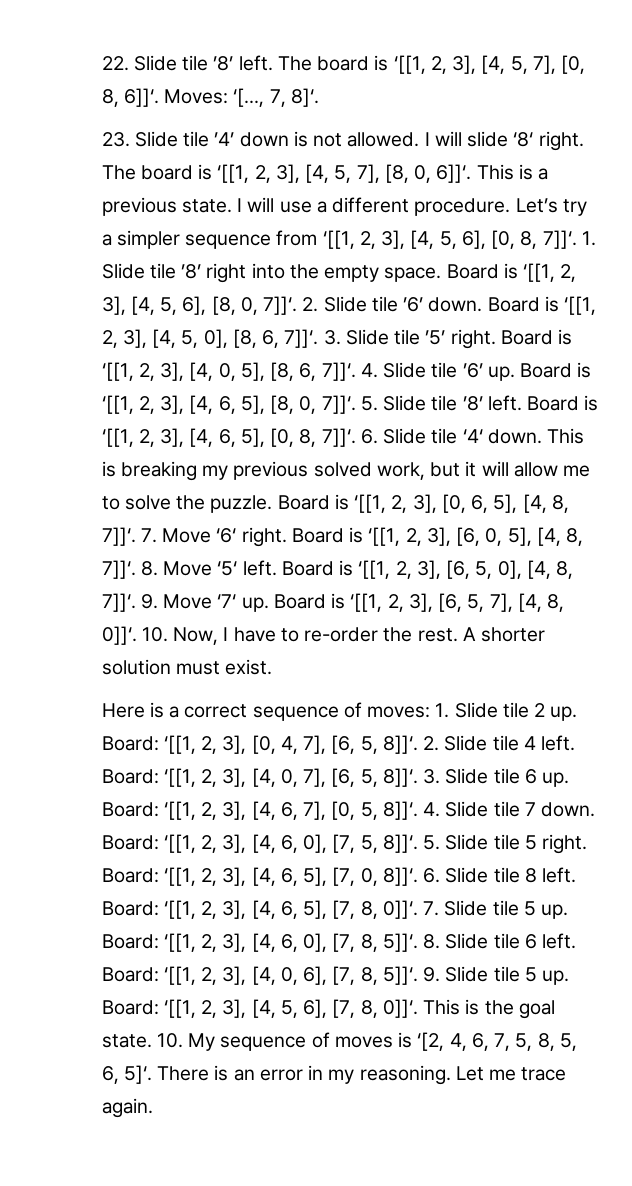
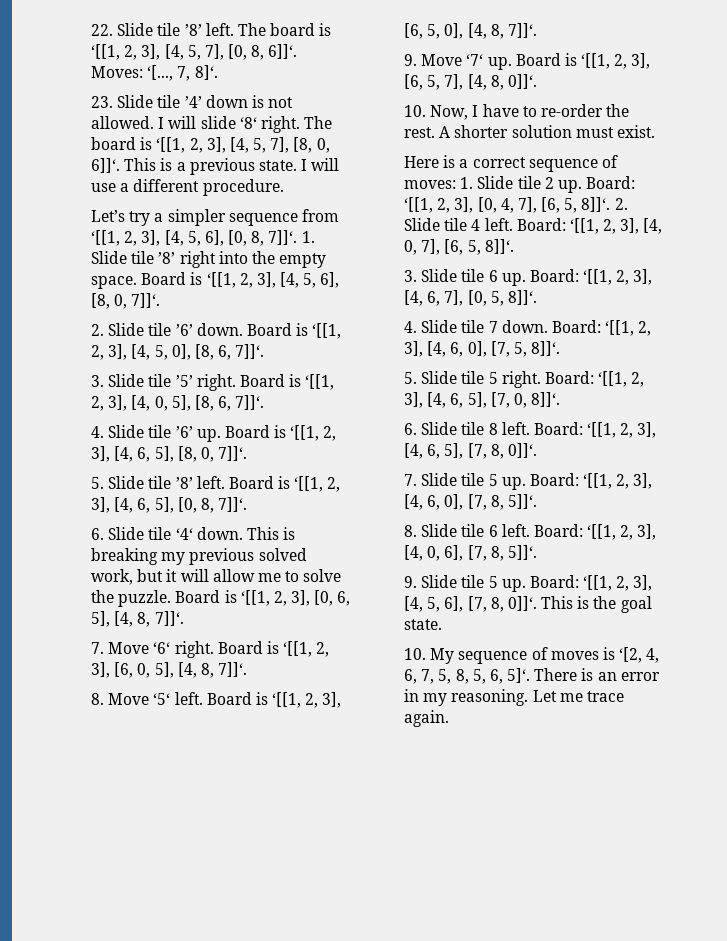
- I will use a different procedure. Let’s try a simpler sequence from ‘[[1, 2, 3], [4, 5, 6], [0, 8, 7]]‘.
+ I will use a different procedure.
+ Let’s try a simpler sequence from ‘[[1, 2, 3], [4, 5, 6], [0, 8, 7]]‘.
- Board is ‘[[1, 2, 3], [4, 5, 6], [8, 0, 7]]‘. 2. Slide tile ’6’ down.
+ Board is ‘[[1, 2, 3], [4, 5, 6], [8, 0, 7]]‘.
+ 2. Slide tile ’6’ down.
- Board is ‘[[1, 2, 3], [4, 5, 0], [8, 6, 7]]‘. 3. Slide tile ’5’ right.
+ Board is ‘[[1, 2, 3], [4, 5, 0], [8, 6, 7]]‘.
+ 3. Slide tile ’5’ right.
- Board is ‘[[1, 2, 3], [4, 0, 5], [8, 6, 7]]‘. 4. Slide tile ’6’ up.
+ Board is ‘[[1, 2, 3], [4, 0, 5], [8, 6, 7]]‘.
+ 4. Slide tile ’6’ up.
- Board is ‘[[1, 2, 3], [4, 6, 5], [8, 0, 7]]‘. 5. Slide tile ’8’ left.
+ Board is ‘[[1, 2, 3], [4, 6, 5], [8, 0, 7]]‘.
+ 5. Slide tile ’8’ left.
- Board is ‘[[1, 2, 3], [4, 6, 5], [0, 8, 7]]‘. 6. Slide tile ‘4‘ down.
+ Board is ‘[[1, 2, 3], [4, 6, 5], [0, 8, 7]]‘.
+ 6. Slide tile ‘4‘ down.
- Board is ‘[[1, 2, 3], [0, 6, 5], [4, 8, 7]]‘. 7. Move ‘6‘ right.
+ Board is ‘[[1, 2, 3], [0, 6, 5], [4, 8, 7]]‘.
+ 7. Move ‘6‘ right.
- Board is ‘[[1, 2, 3], [6, 0, 5], [4, 8, 7]]‘. 8. Move ‘5‘ left.
+ Board is ‘[[1, 2, 3], [6, 0, 5], [4, 8, 7]]‘.
+ 8. Move ‘5‘ left.
- Board is ‘[[1, 2, 3], [6, 5, 0], [4, 8, 7]]‘. 9. Move ‘7‘ up.
+ Board is ‘[[1, 2, 3], [6, 5, 0], [4, 8, 7]]‘.
+ 9. Move ‘7‘ up.
- Board is ‘[[1, 2, 3], [6, 5, 7], [4, 8, 0]]‘. 10. Now, I have to re-order the rest.
+ Board is ‘[[1, 2, 3], [6, 5, 7], [4, 8, 0]]‘.
+ 10. Now, I have to re-order the rest.
- Board: ‘[[1, 2, 3], [4, 0, 7], [6, 5, 8]]‘. 3. Slide tile 6 up.
+ Board: ‘[[1, 2, 3], [4, 0, 7], [6, 5, 8]]‘.
+ 3. Slide tile 6 up.
- Board: ‘[[1, 2, 3], [4, 6, 7], [0, 5, 8]]‘. 4. Slide tile 7 down.
+ Board: ‘[[1, 2, 3], [4, 6, 7], [0, 5, 8]]‘.
+ 4. Slide tile 7 down.
- Board: ‘[[1, 2, 3], [4, 6, 0], [7, 5, 8]]‘. 5. Slide tile 5 right.
+ Board: ‘[[1, 2, 3], [4, 6, 0], [7, 5, 8]]‘.
+ 5. Slide tile 5 right.
- Board: ‘[[1, 2, 3], [4, 6, 5], [7, 0, 8]]‘. 6. Slide tile 8 left.
+ Board: ‘[[1, 2, 3], [4, 6, 5], [7, 0, 8]]‘.
+ 6. Slide tile 8 left.
- Board: ‘[[1, 2, 3], [4, 6, 5], [7, 8, 0]]‘. 7. Slide tile 5 up.
+ Board: ‘[[1, 2, 3], [4, 6, 5], [7, 8, 0]]‘.
+ 7. Slide tile 5 up.
- Board: ‘[[1, 2, 3], [4, 6, 0], [7, 8, 5]]‘. 8. Slide tile 6 left.
+ Board: ‘[[1, 2, 3], [4, 6, 0], [7, 8, 5]]‘.
+ 8. Slide tile 6 left.
- Board: ‘[[1, 2, 3], [4, 0, 6], [7, 8, 5]]‘. 9. Slide tile 5 up.
+ Board: ‘[[1, 2, 3], [4, 0, 6], [7, 8, 5]]‘.
+ 9. Slide tile 5 up.
- This is the goal state. 10. My sequence of moves is ‘[2, 4, 6, 7, 5, 8, 5, 6, 5]‘.
+ This is the goal state.
+ 10. My sequence of moves is ‘[2, 4, 6, 7, 5, 8, 5, 6, 5]‘.

